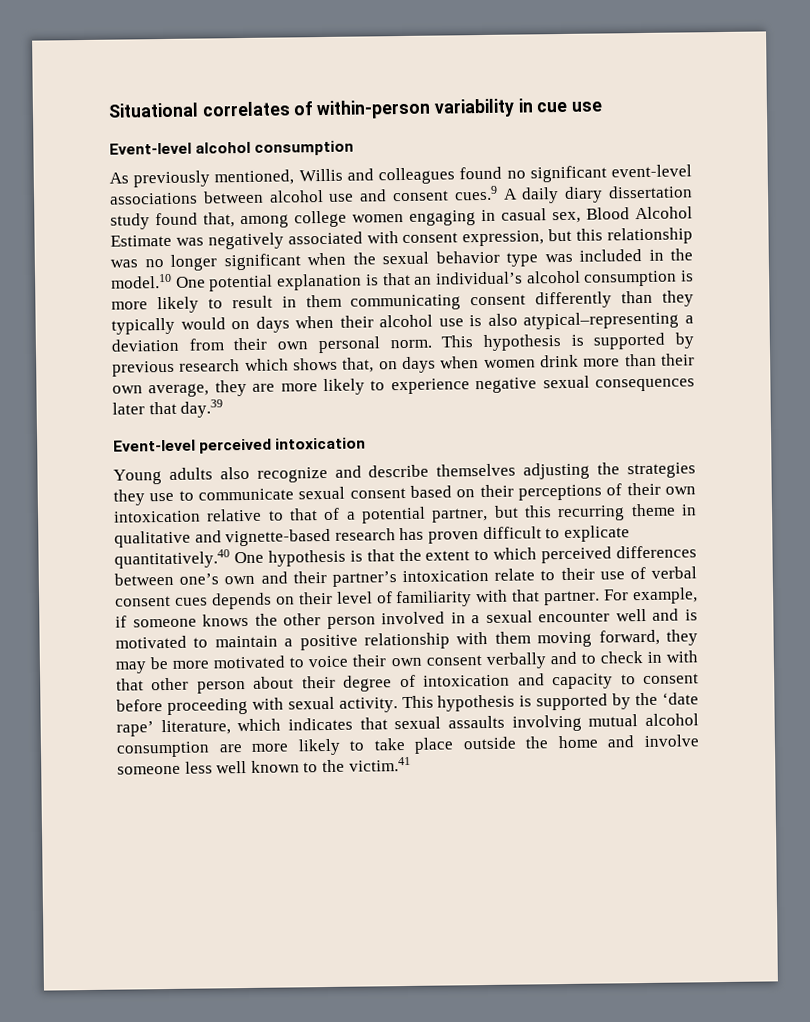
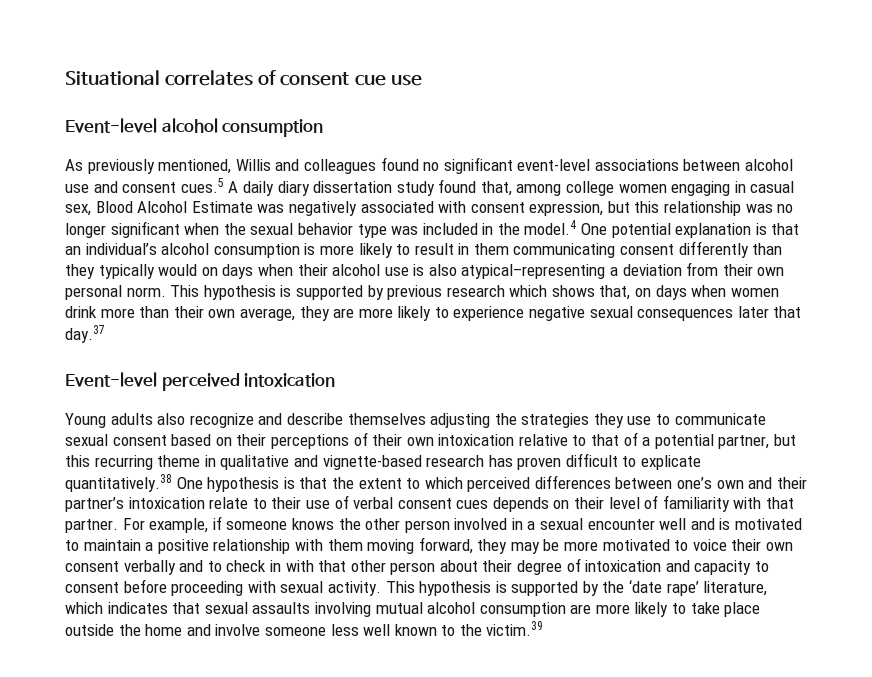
- Situational correlates of within-person variability in cue use
+ Situational correlates of consent cue use
- As previously mentioned, Willis and colleagues found no significant event-level associations between alcohol use and consent cues.9 A daily diary dissertation study found that, among college women engaging in casual sex, Blood Alcohol Estimate was negatively associated with consent expression, but this relationship was no longer significant when the sexual behavior type was included in the model.10 One potential explanation is that an individual’s alcohol consumption is more likely to result in them communicating consent differently than they typically would on days when their alcohol use is also atypical–representing a deviation from their own personal norm.
+ As previously mentioned, Willis and colleagues found no significant event-level associations between alcohol use and consent cues.5 A daily diary dissertation study found that, among college women engaging in casual sex, Blood Alcohol Estimate was negatively associated with consent expression, but this relationship was no longer significant when the sexual behavior type was included in the model.4 One potential explanation is that an individual’s alcohol consumption is more likely to result in them communicating consent differently than they typically would on days when their alcohol use is also atypical–representing a deviation from their own personal norm.
- This hypothesis is supported by previous research which shows that, on days when women drink more than their own average, they are more likely to experience negative sexual consequences later that day.39
+ This hypothesis is supported by previous research which shows that, on days when women drink more than their own average, they are more likely to experience negative sexual consequences later that day.37
- Young adults also recognize and describe themselves adjusting the strategies they use to communicate sexual consent based on their perceptions of their own intoxication relative to that of a potential partner, but this recurring theme in qualitative and vignette-based research has proven difficult to explicate quantitatively.40 One hypothesis is that the extent to which perceived differences between one’s own and their partner’s intoxication relate to their use of verbal consent cues depends on their level of familiarity with that partner.
+ Young adults also recognize and describe themselves adjusting the strategies they use to communicate sexual consent based on their perceptions of their own intoxication relative to that of a potential partner, but this recurring theme in qualitative and vignette-based research has proven difficult to explicate quantitatively.38 One hypothesis is that the extent to which perceived differences between one’s own and their partner’s intoxication relate to their use of verbal consent cues depends on their level of familiarity with that partner.
- This hypothesis is supported by the ‘date rape’ literature, which indicates that sexual assaults involving mutual alcohol consumption are more likely to take place outside the home and involve someone less well known to the victim.41
+ This hypothesis is supported by the ‘date rape’ literature, which indicates that sexual assaults involving mutual alcohol consumption are more likely to take place outside the home and involve someone less well known to the victim.39

